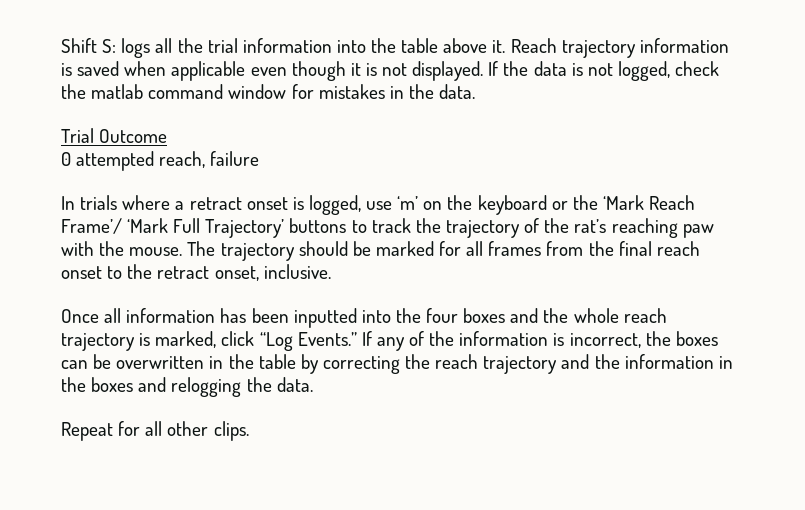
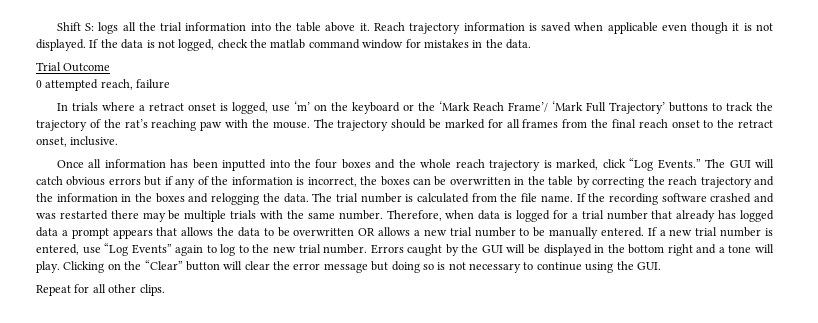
- If any of the information is incorrect, the boxes can be overwritten in the table by correcting the reach trajectory and the information in the boxes and relogging the data.
+ The GUI will catch obvious errors but if any of the information is incorrect, the boxes can be overwritten in the table by correcting the reach trajectory and the information in the boxes and relogging the data. The trial number is calculated from the file name. If the recording software crashed and was restarted there may be multiple trials with the same number. Therefore, when data is logged for a trial number that already has logged data a prompt appears that allows the data to be overwritten OR allows a new trial number to be manually entered. If a new trial number is entered, use “Log Events” again to log to the new trial number. Errors caught by the GUI will be displayed in the bottom right and a tone will play. Clicking on the “Clear” button will clear the error message but doing so is not necessary to continue using the GUI.

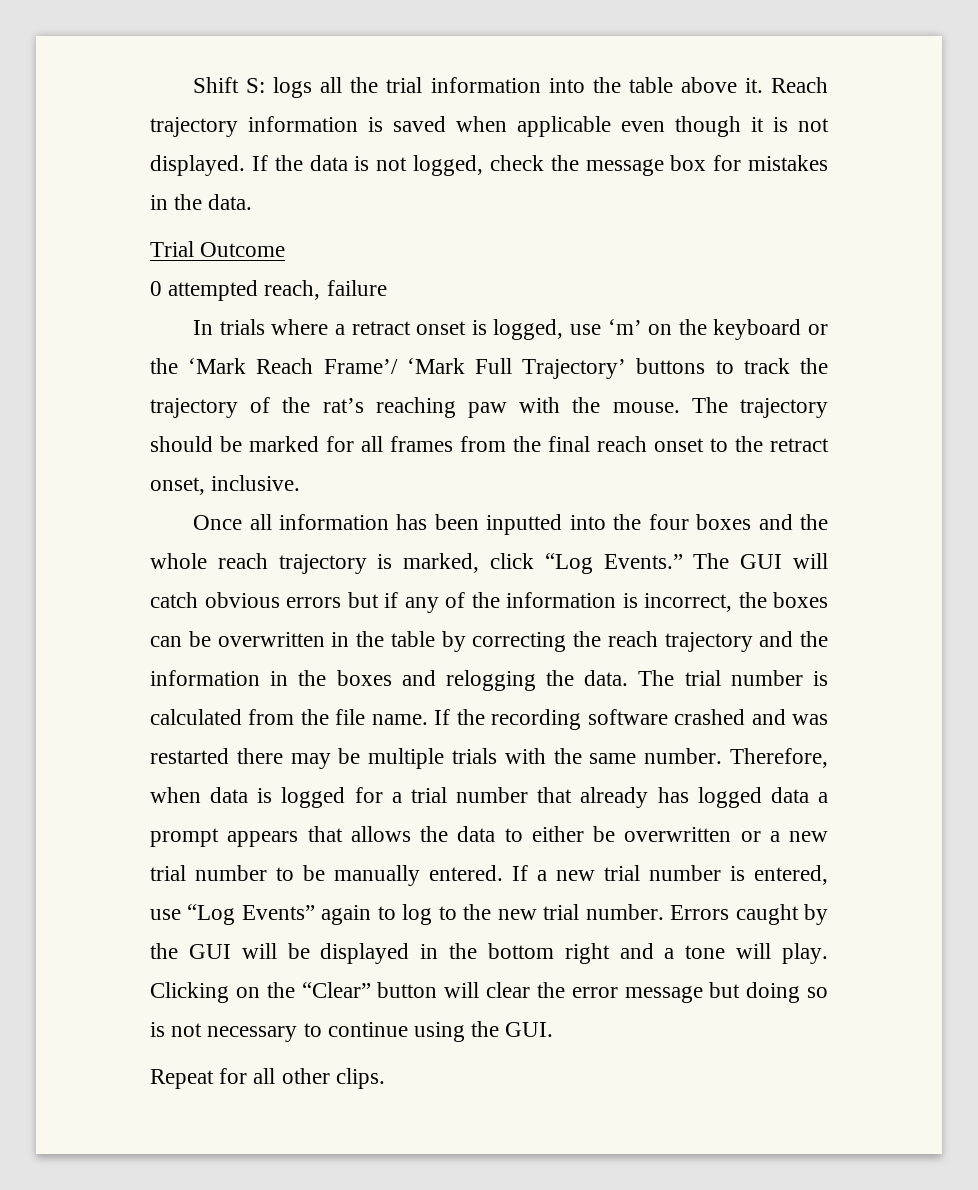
- If the data is not logged, check the matlab command window for mistakes in the data.
+ If the data is not logged, check the message box for mistakes in the data.
- Therefore, when data is logged for a trial number that already has logged data a prompt appears that allows the data to be overwritten OR allows a new trial number to be manually entered.
+ Therefore, when data is logged for a trial number that already has logged data a prompt appears that allows the data to either be overwritten or a new trial number to be manually entered.

